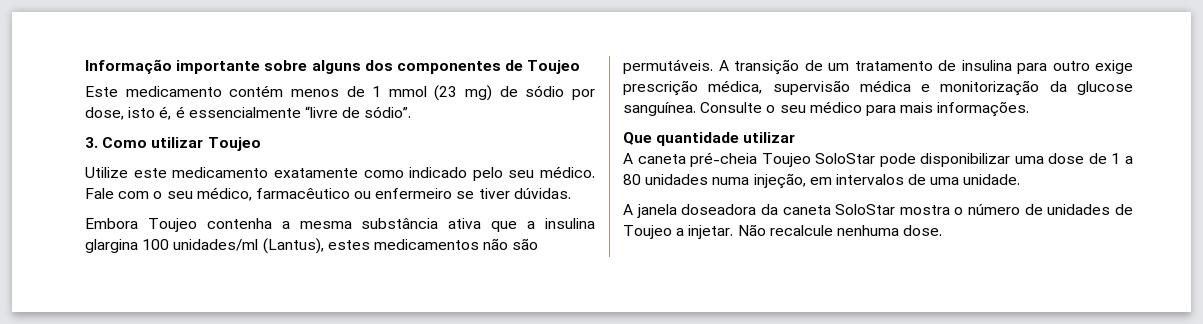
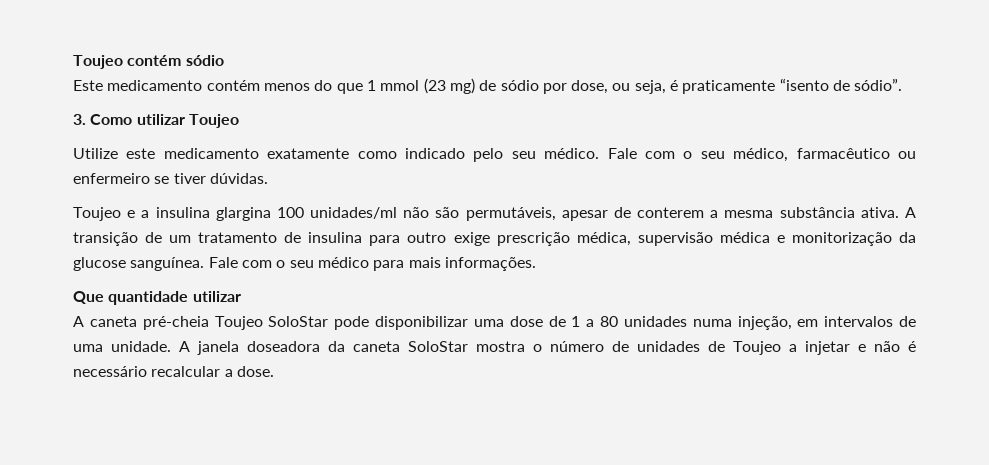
- Informação importante sobre alguns dos componentes de Toujeo
+ Toujeo contém sódio
- Este medicamento contém menos de 1 mmol (23 mg) de sódio por dose, isto é, é essencialmente “livre de sódio”.
+ Este medicamento contém menos do que 1 mmol (23 mg) de sódio por dose, ou seja, é praticamente “isento de sódio”.
- Embora Toujeo contenha a mesma substância ativa que a insulina glargina 100 unidades/ml (Lantus), estes medicamentos não são permutáveis.
+ Toujeo e a insulina glargina 100 unidades/ml não são permutáveis, apesar de conterem a mesma substância ativa.
- Consulte o seu médico para mais informações.
+ Fale com o seu médico para mais informações.
- A caneta pré-cheia Toujeo SoloStar pode disponibilizar uma dose de 1 a 80 unidades numa injeção, em intervalos de uma unidade.
- A janela doseadora da caneta SoloStar mostra o número de unidades de Toujeo a injetar. Não recalcule nenhuma dose.
+ A caneta pré-cheia Toujeo SoloStar pode disponibilizar uma dose de 1 a 80 unidades numa injeção, em intervalos de uma unidade. A janela doseadora da caneta SoloStar mostra o número de unidades de Toujeo a injetar e não é necessário recalcular a dose.

